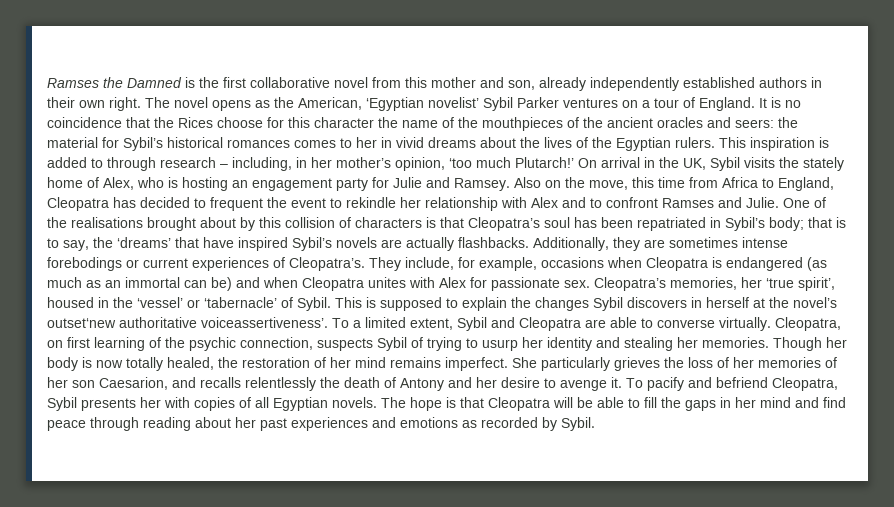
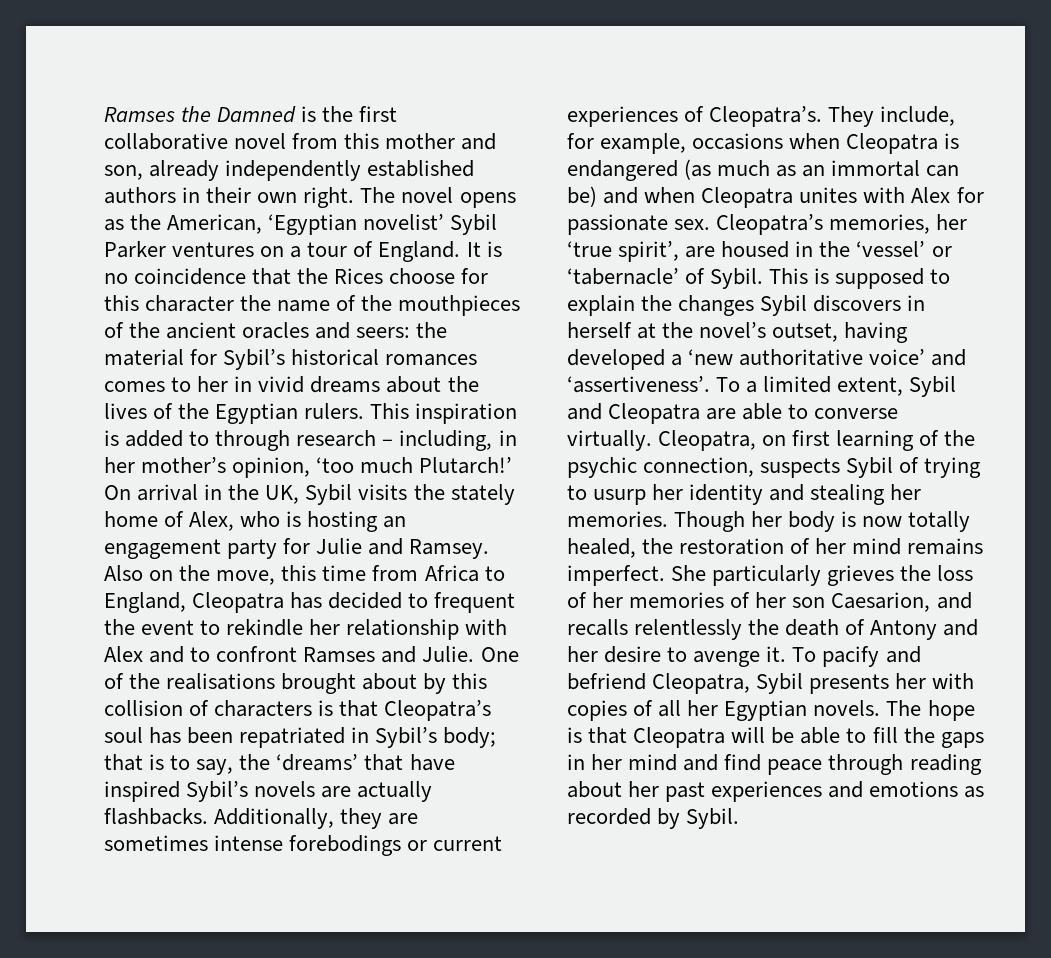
- Cleopatra’s memories, her ‘true spirit’, housed in the ‘vessel’ or ‘tabernacle’ of Sybil.
+ Cleopatra’s memories, her ‘true spirit’, are housed in the ‘vessel’ or ‘tabernacle’ of Sybil.
- This is supposed to explain the changes Sybil discovers in herself at the novel’s outset‘new authoritative voiceassertiveness’.
+ This is supposed to explain the changes Sybil discovers in herself at the novel’s outset, having developed a ‘new authoritative voice’ and ‘assertiveness’.
- To pacify and befriend Cleopatra, Sybil presents her with copies of all Egyptian novels.
+ To pacify and befriend Cleopatra, Sybil presents her with copies of all her Egyptian novels.

